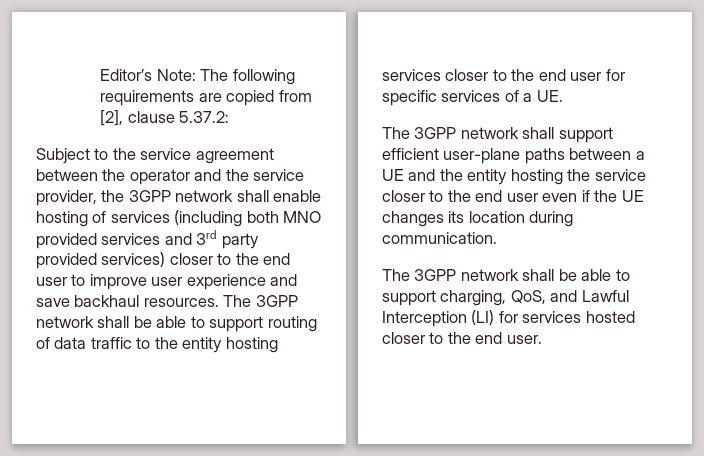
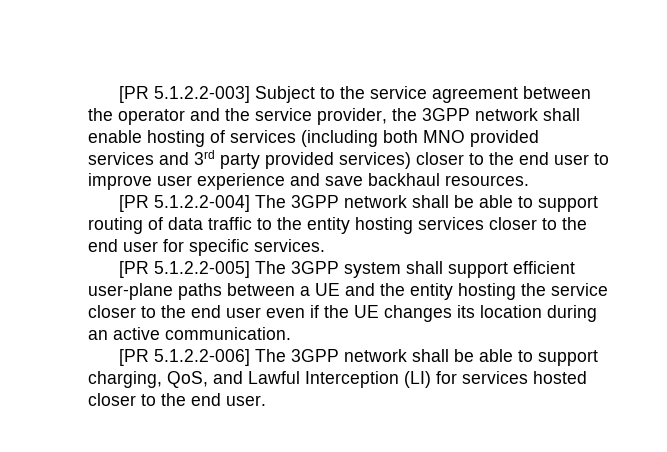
- Editor’s Note: The following requirements are copied from [2], clause 5.37.2:
- Subject to the service agreement between the operator and the service provider, the 3GPP network shall enable hosting of services (including both MNO provided services and 3rd party provided services) closer to the end user to improve user experience and save backhaul resources. The 3GPP network shall be able to support routing of data traffic to the entity hosting services closer to the end user for specific services of a UE.
- The 3GPP network shall support efficient user-plane paths between a UE and the entity hosting the service closer to the end user even if the UE changes its location during communication.
+ [PR 5.1.2.2-003] Subject to the service agreement between the operator and the service provider, the 3GPP network shall enable hosting of services (including both MNO provided services and 3rd party provided services) closer to the end user to improve user experience and save backhaul resources.
+ [PR 5.1.2.2-004] The 3GPP network shall be able to support routing of data traffic to the entity hosting services closer to the end user for specific services.
+ [PR 5.1.2.2-005] The 3GPP system shall support efficient user-plane paths between a UE and the entity hosting the service closer to the end user even if the UE changes its location during an active communication.
- The 3GPP network shall be able to support charging, QoS, and Lawful Interception (LI) for services hosted closer to the end user.
+ [PR 5.1.2.2-006] The 3GPP network shall be able to support charging, QoS, and Lawful Interception (LI) for services hosted closer to the end user.

